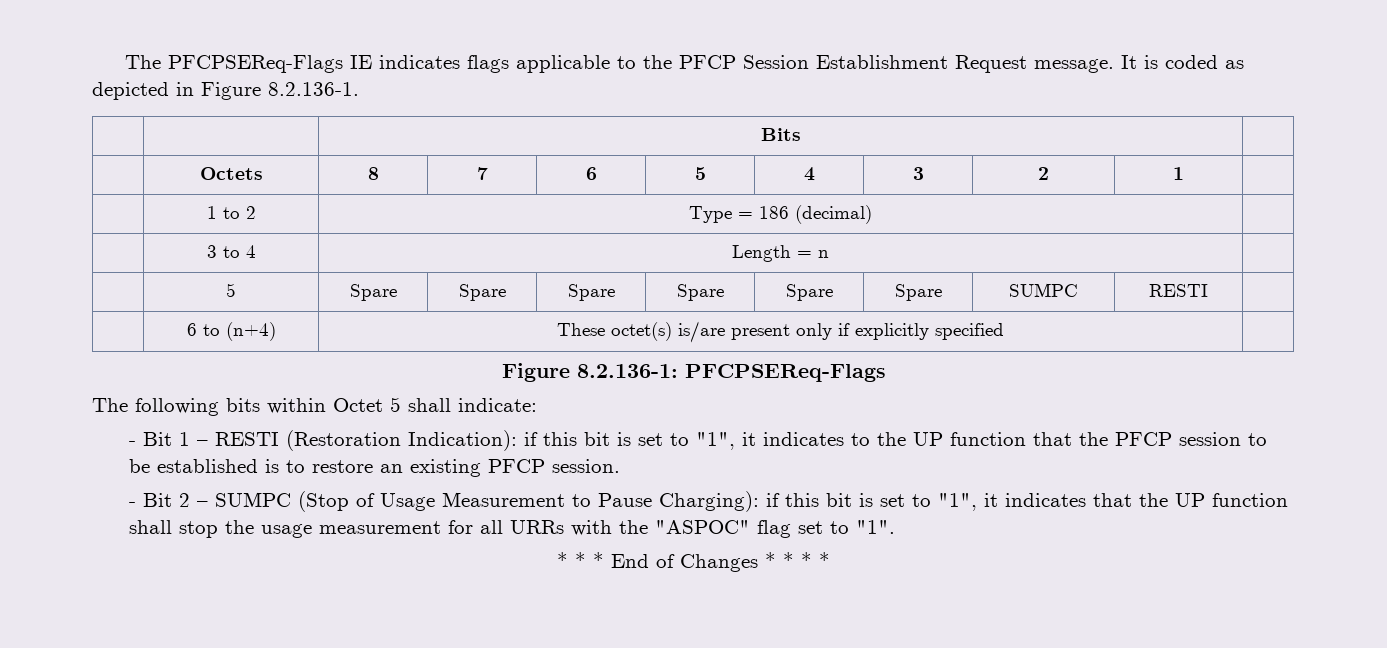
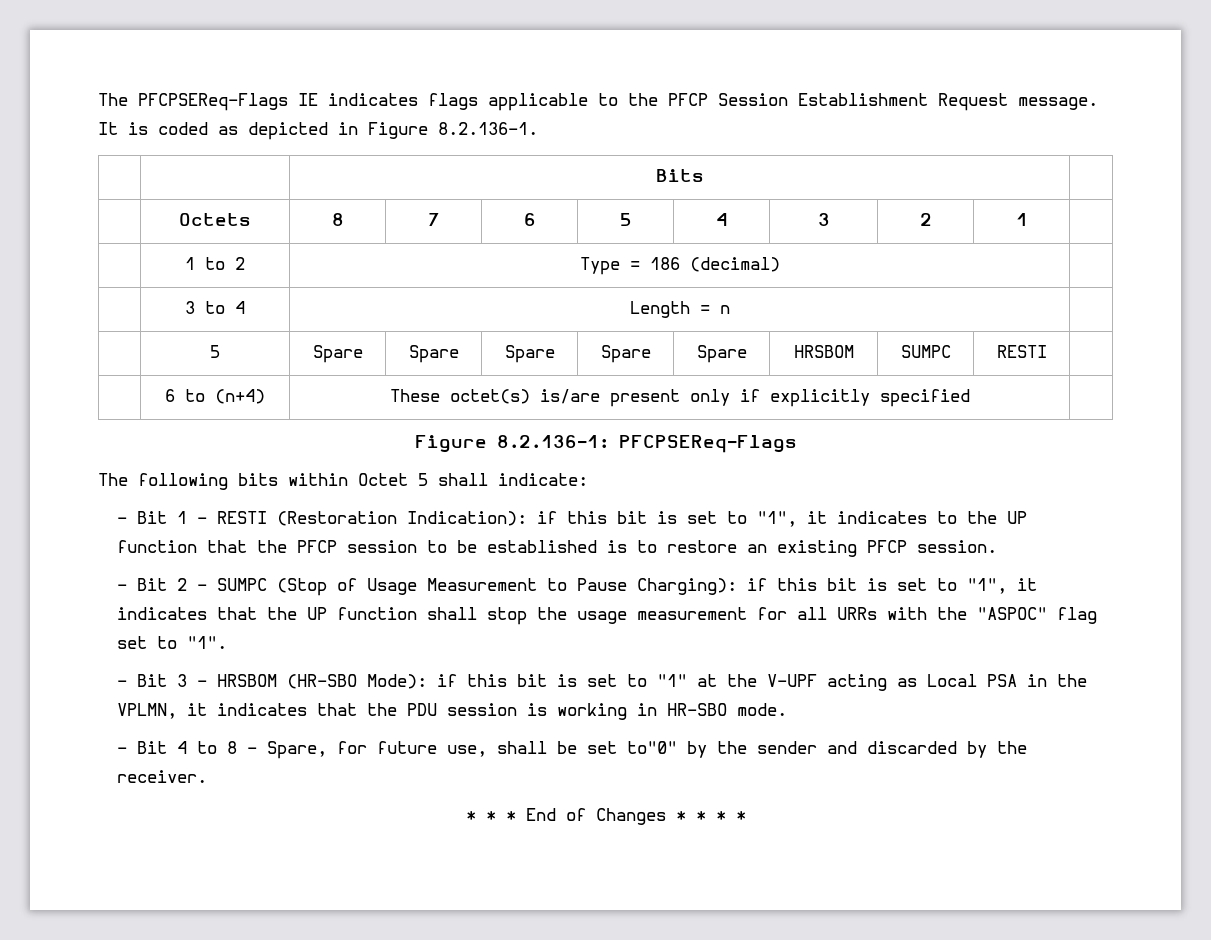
- | 5 | Spare | Spare | Spare | Spare | Spare | Spare | SUMPC | RESTI |
+ | 5 | Spare | Spare | Spare | Spare | Spare | HRSBOM | SUMPC | RESTI |
+ - Bit 3 – HRSBOM (HR-SBO Mode): if this bit is set to "1" at the V-UPF acting as Local PSA in the VPLMN, it indicates that the PDU session is working in HR-SBO mode.
+ - Bit 4 to 8 – Spare, for future use, shall be set to"0" by the sender and discarded by the receiver.

